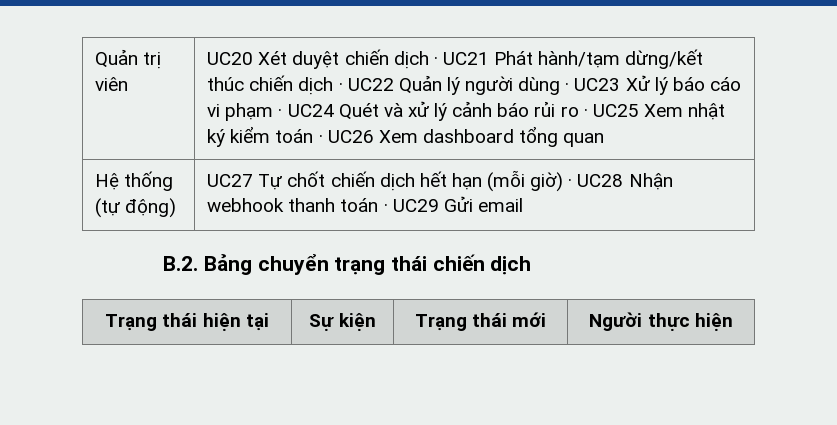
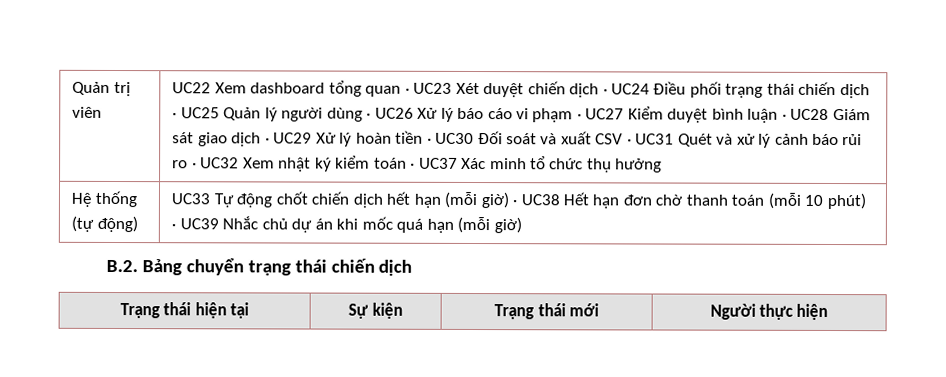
- UC20 Xét duyệt chiến dịch · UC21 Phát hành/tạm dừng/kết thúc chiến dịch · UC22 Quản lý người dùng · UC23 Xử lý báo cáo vi phạm · UC24 Quét và xử lý cảnh báo rủi ro · UC25 Xem nhật ký kiểm toán · UC26 Xem dashboard tổng quan
+ UC22 Xem dashboard tổng quan · UC23 Xét duyệt chiến dịch · UC24 Điều phối trạng thái chiến dịch · UC25 Quản lý người dùng · UC26 Xử lý báo cáo vi phạm · UC27 Kiểm duyệt bình luận · UC28 Giám sát giao dịch · UC29 Xử lý hoàn tiền · UC30 Đối soát và xuất CSV · UC31 Quét và xử lý cảnh báo rủi ro · UC32 Xem nhật ký kiểm toán · UC37 Xác minh tổ chức thụ hưởng
- Hệ thống (tự động) | UC27 Tự chốt chiến dịch hết hạn (mỗi giờ) · UC28 Nhận webhook thanh toán · UC29 Gửi email
+ Hệ thống (tự động) | UC33 Tự động chốt chiến dịch hết hạn (mỗi giờ) · UC38 Hết hạn đơn chờ thanh toán (mỗi 10 phút) · UC39 Nhắc chủ dự án khi mốc quá hạn (mỗi giờ)

